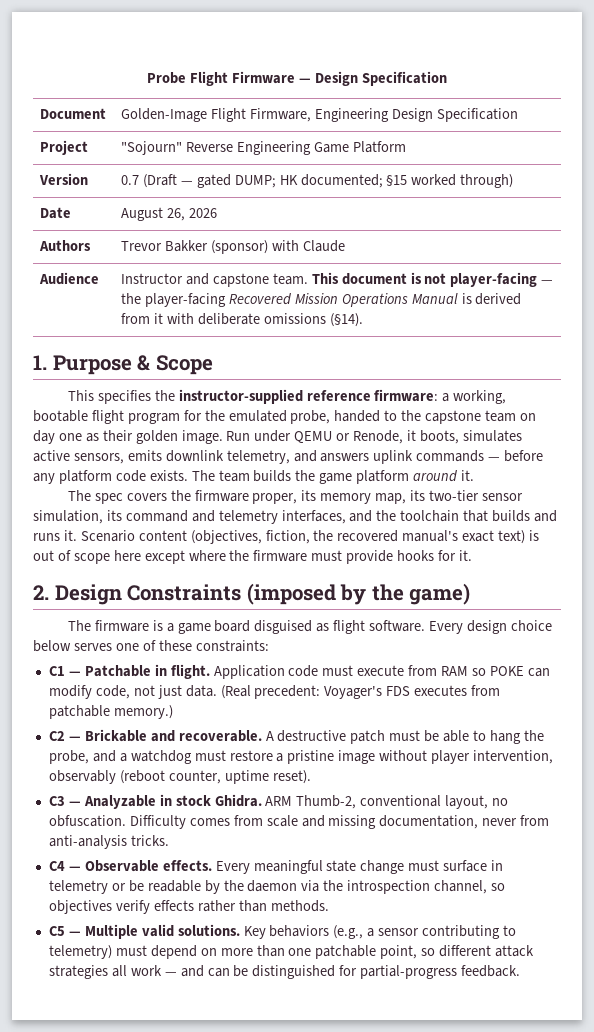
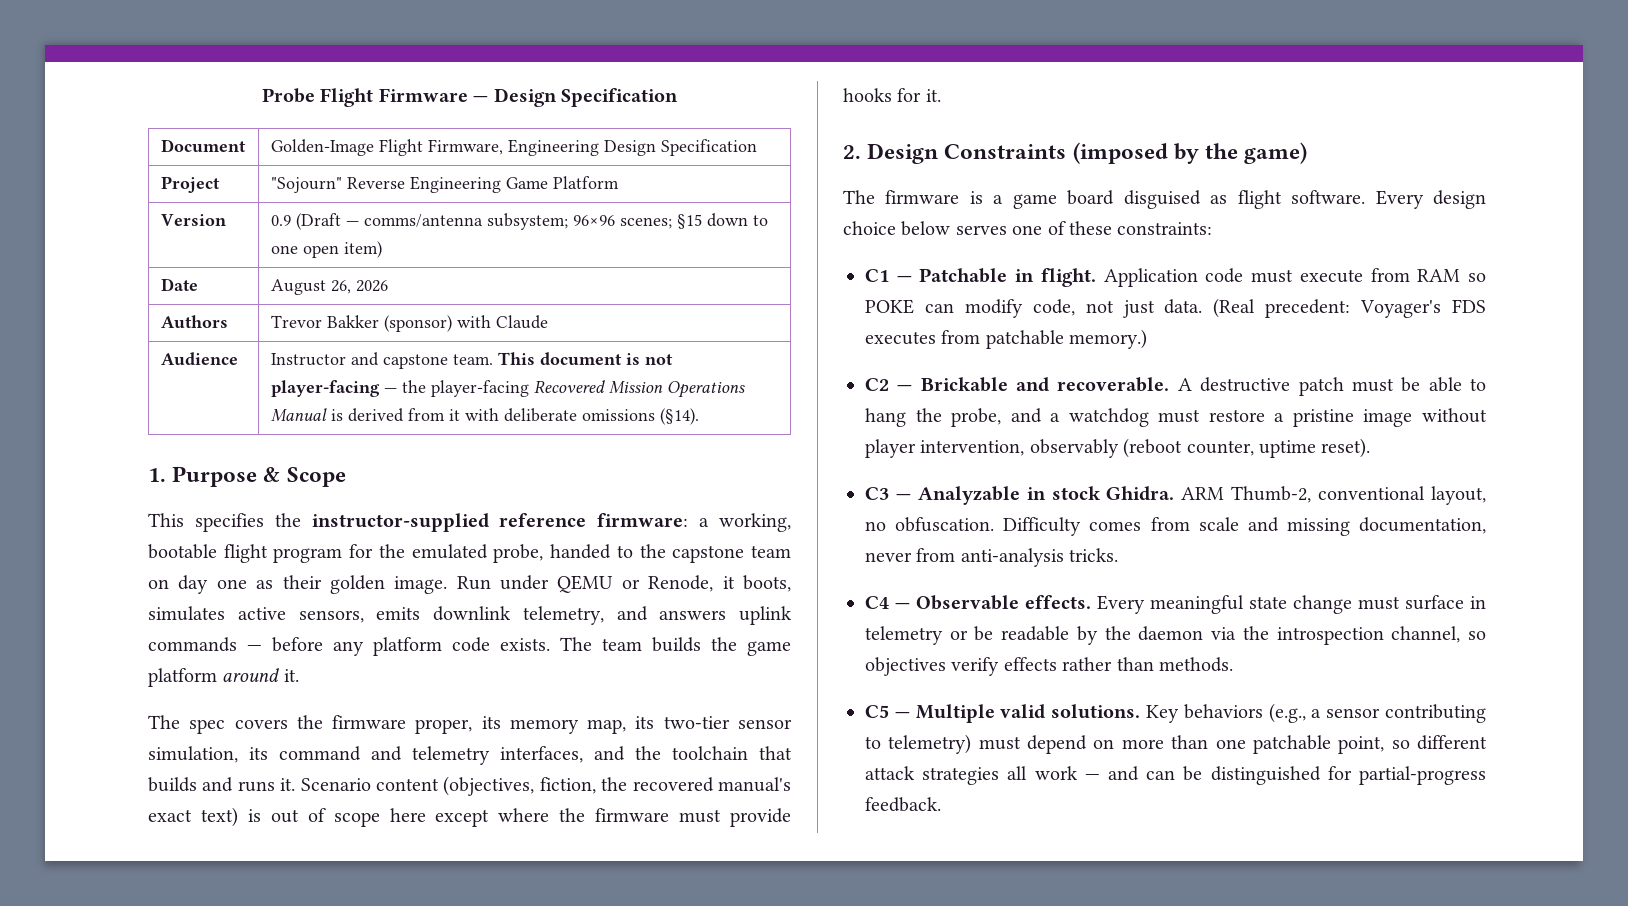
- Version | 0.7 (Draft — gated DUMP; HK documented; §15 worked through)
+ Version | 0.9 (Draft — comms/antenna subsystem; 96×96 scenes; §15 down to one open item)

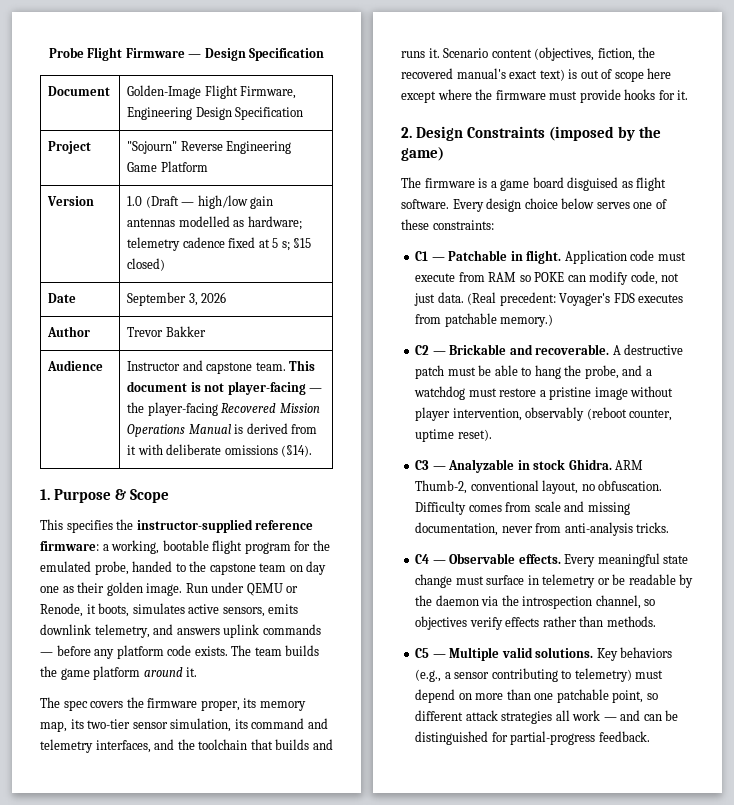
- Version | 0.9 (Draft — comms/antenna subsystem; 96×96 scenes; §15 down to one open item)
+ Version | 1.0 (Draft — high/low gain antennas modelled as hardware; telemetry cadence fixed at 5 s; §15 closed)
- Date | August 26, 2026
+ Date | September 3, 2026
- Authors | Trevor Bakker (sponsor) with Claude
+ Author | Trevor Bakker

